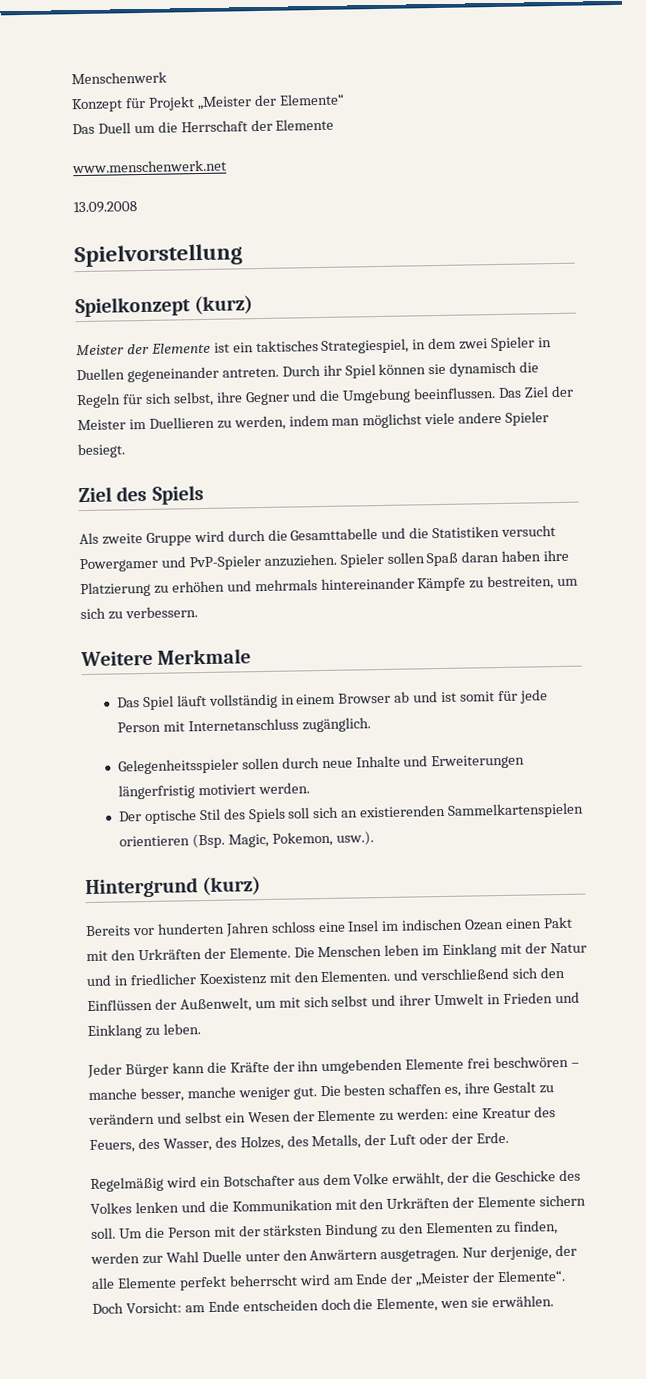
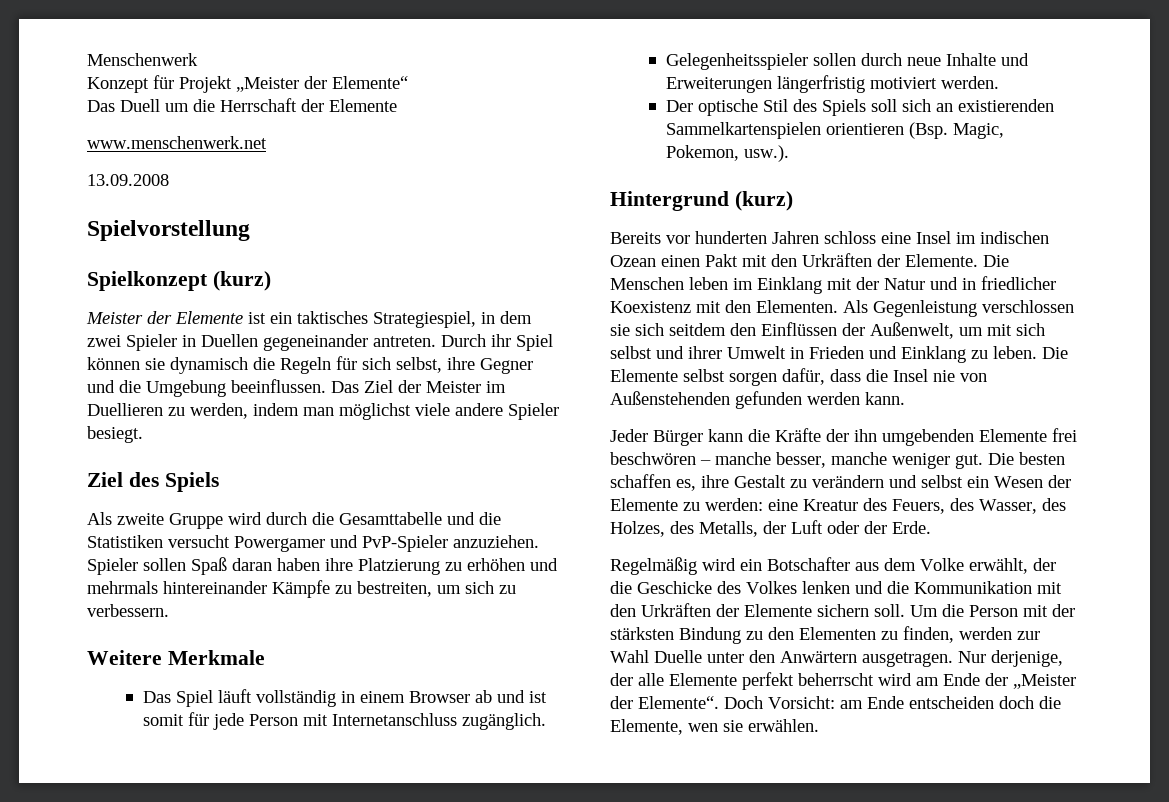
- Die Menschen leben im Einklang mit der Natur und in friedlicher Koexistenz mit den Elementen. und verschließend sich den Einflüssen der Außenwelt, um mit sich selbst und ihrer Umwelt in Frieden und Einklang zu leben.
+ Die Menschen leben im Einklang mit der Natur und in friedlicher Koexistenz mit den Elementen. Als Gegenleistung verschlossen sie sich seitdem den Einflüssen der Außenwelt, um mit sich selbst und ihrer Umwelt in Frieden und Einklang zu leben. Die Elemente selbst sorgen dafür, dass die Insel nie von Außenstehenden gefunden werden kann.

